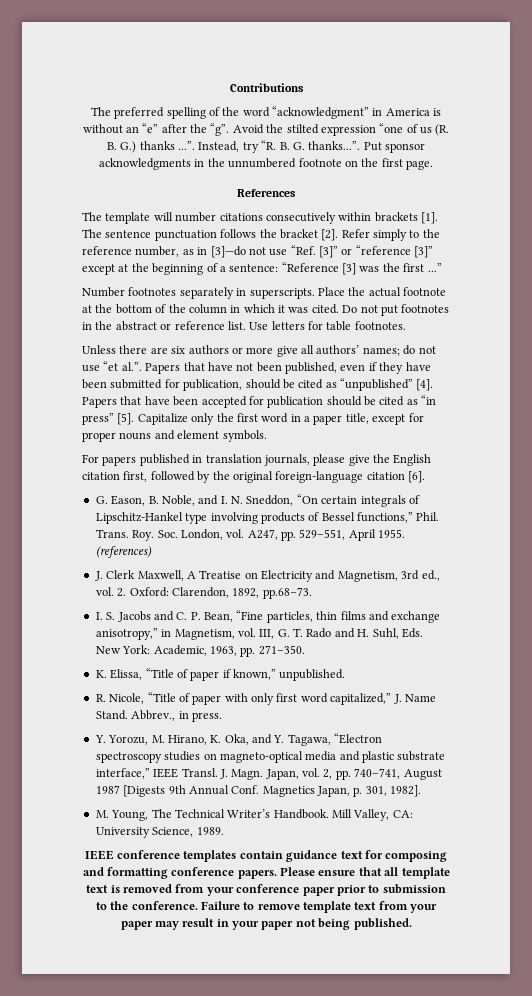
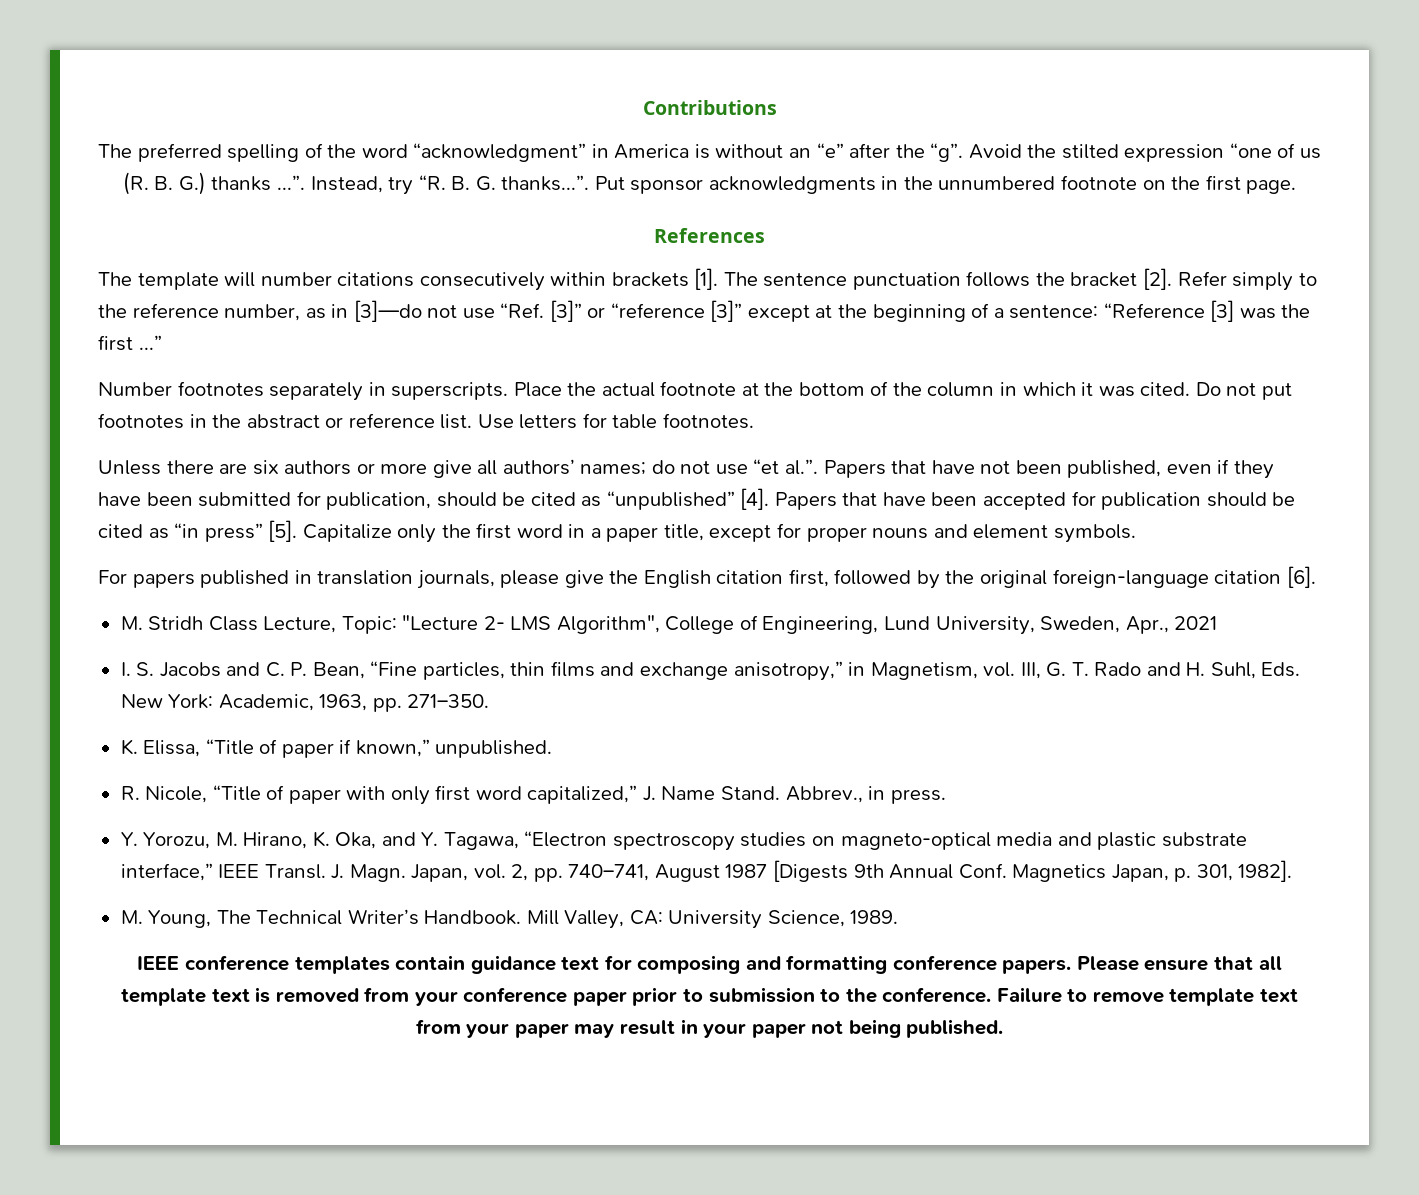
- G. Eason, B. Noble, and I. N. Sneddon, “On certain integrals of Lipschitz-Hankel type involving products of Bessel functions,” Phil. Trans. Roy. Soc. London, vol. A247, pp. 529–551, April 1955. (references)
- J. Clerk Maxwell, A Treatise on Electricity and Magnetism, 3rd ed., vol. 2. Oxford: Clarendon, 1892, pp.68–73.
+ M. Stridh Class Lecture, Topic: "Lecture 2- LMS Algorithm", College of Engineering, Lund University, Sweden, Apr., 2021

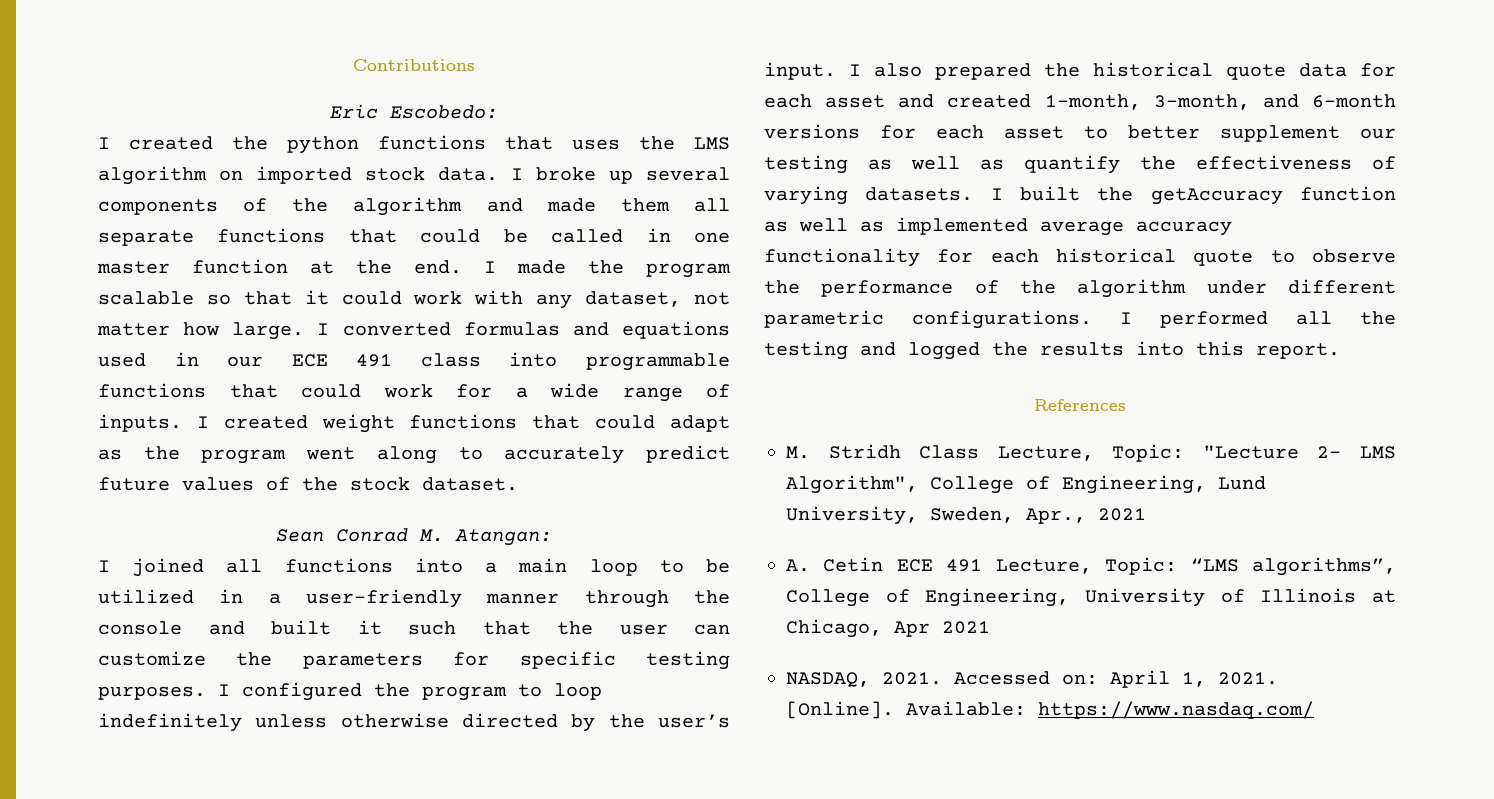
- The preferred spelling of the word “acknowledgment” in America is without an “e” after the “g”. Avoid the stilted expression “one of us (R. B. G.) thanks ...”. Instead, try “R. B. G. thanks...”. Put sponsor acknowledgments in the unnumbered footnote on the first page.
+ Eric Escobedo:
+ I created the python functions that uses the LMS algorithm on imported stock data. I broke up several components of the algorithm and made them all separate functions that could be called in one master function at the end. I made the program scalable so that it could work with any dataset, not matter how large. I converted formulas and equations used in our ECE 491 class into programmable functions that could work for a wide range of inputs. I created weight functions that could adapt as the program went along to accurately predict future values of the stock dataset.
+ Sean Conrad M. Atangan:
+ I joined all functions into a main loop to be utilized in a user-friendly manner through the console and built it such that the user can customize the parameters for specific testing purposes. I configured the program to loop indefinitely unless otherwise directed by the user’s input. I also prepared the historical quote data for each asset and created 1-month, 3-month, and 6-month versions for each asset to better supplement our testing as well as quantify the effectiveness of varying datasets. I built the getAccuracy function as well as implemented average accuracy functionality for each historical quote to observe the performance of the algorithm under different parametric configurations. I performed all the testing and logged the results into this report.
  References
- The template will number citations consecutively within brackets [1]. The sentence punctuation follows the bracket [2]. Refer simply to the reference number, as in [3]—do not use “Ref. [3]” or “reference [3]” except at the beginning of a sentence: “Reference [3] was the first ...”
- Number footnotes separately in superscripts. Place the actual footnote at the bottom of the column in which it was cited. Do not put footnotes in the abstract or reference list. Use letters for table footnotes.
- Unless there are six authors or more give all authors’ names; do not use “et al.”. Papers that have not been published, even if they have been submitted for publication, should be cited as “unpublished” [4]. Papers that have been accepted for publication should be cited as “in press” [5]. Capitalize only the first word in a paper title, except for proper nouns and element symbols.
- For papers published in translation journals, please give the English citation first, followed by the original foreign-language citation [6].
- I. S. Jacobs and C. P. Bean, “Fine particles, thin films and exchange anisotropy,” in Magnetism, vol. III, G. T. Rado and H. Suhl, Eds. New York: Academic, 1963, pp. 271–350.
- K. Elissa, “Title of paper if known,” unpublished.
- R. Nicole, “Title of paper with only first word capitalized,” J. Name Stand. Abbrev., in press.
- Y. Yorozu, M. Hirano, K. Oka, and Y. Tagawa, “Electron spectroscopy studies on magneto-optical media and plastic substrate interface,” IEEE Transl. J. Magn. Japan, vol. 2, pp. 740–741, August 1987 [Digests 9th Annual Conf. Magnetics Japan, p. 301, 1982].
- M. Young, The Technical Writer’s Handbook. Mill Valley, CA: University Science, 1989.
- IEEE conference templates contain guidance text for composing and formatting conference papers. Please ensure that all template text is removed from your conference paper prior to submission to the conference. Failure to remove template text from your paper may result in your paper not being published.
+ A. Cetin ECE 491 Lecture, Topic: “LMS algorithms”, College of Engineering, University of Illinois at Chicago, Apr 2021
+ NASDAQ, 2021. Accessed on: April 1, 2021. [Online]. Available: https://www.nasdaq.com/

